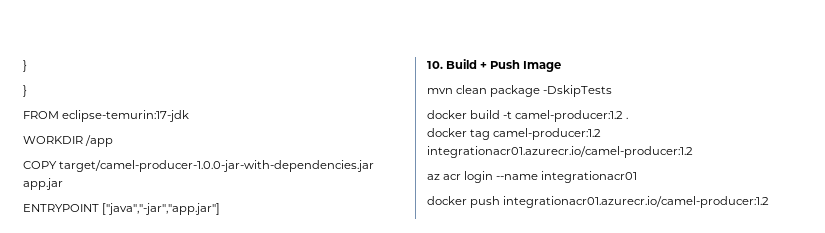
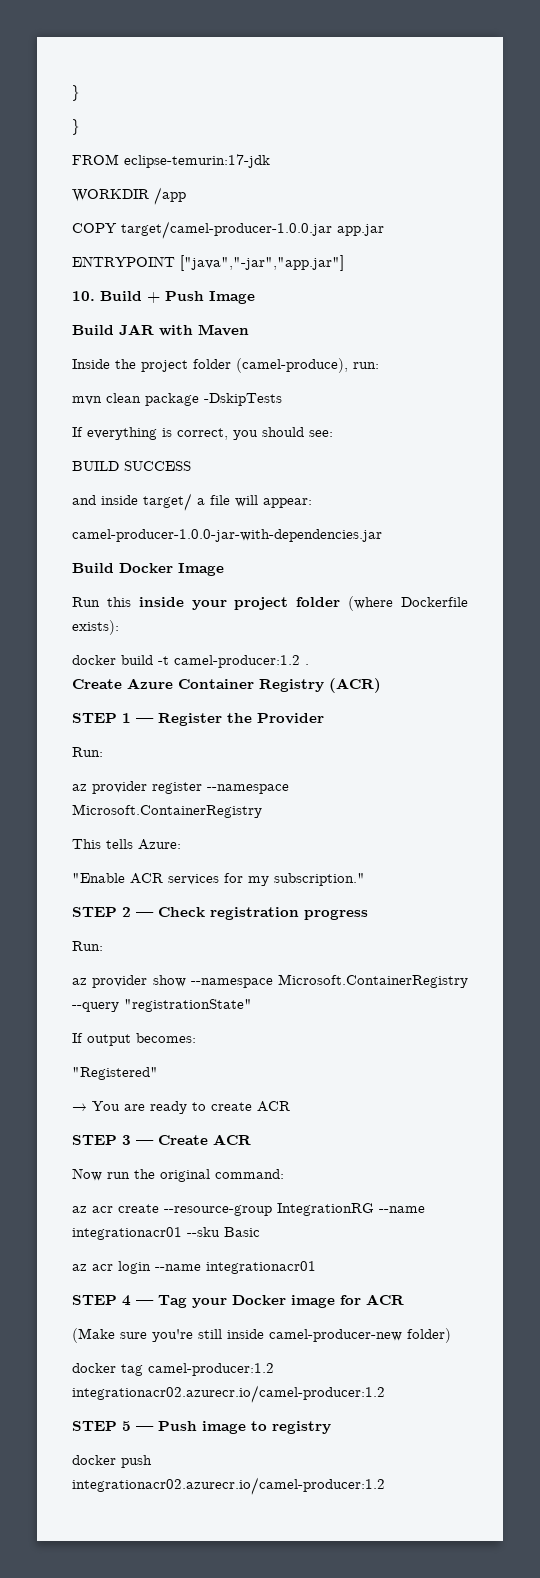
- COPY target/camel-producer-1.0.0-jar-with-dependencies.jar app.jar
+ COPY target/camel-producer-1.0.0.jar app.jar
+ Build JAR with Maven
+ Inside the project folder (camel-produce), run:
  mvn clean package -DskipTests
+ If everything is correct, you should see:
+ BUILD SUCCESS
+ and inside target/ a file will appear:
+ camel-producer-1.0.0-jar-with-dependencies.jar
+ Build Docker Image
+ Run this inside your project folder (where Dockerfile exists):
- docker tag camel-producer:1.2 integrationacr01.azurecr.io/camel-producer:1.2
+ Create Azure Container Registry (ACR)
+ STEP 1 — Register the Provider
+ Run:
+ az provider register --namespace Microsoft.ContainerRegistry
+ This tells Azure:
+ "Enable ACR services for my subscription."
+ STEP 2 — Check registration progress
+ Run:
+ az provider show --namespace Microsoft.ContainerRegistry --query "registrationState"
+ If output becomes:
+ "Registered"
+ → You are ready to create ACR
+ STEP 3 — Create ACR
+ Now run the original command:
+ az acr create --resource-group IntegrationRG --name integrationacr01 --sku Basic
+ STEP 4 — Tag your Docker image for ACR
+ (Make sure you're still inside camel-producer-new folder)
+ docker tag camel-producer:1.2 integrationacr02.azurecr.io/camel-producer:1.2
+ STEP 5 — Push image to registry
- docker push integrationacr01.azurecr.io/camel-producer:1.2
+ docker push integrationacr02.azurecr.io/camel-producer:1.2

